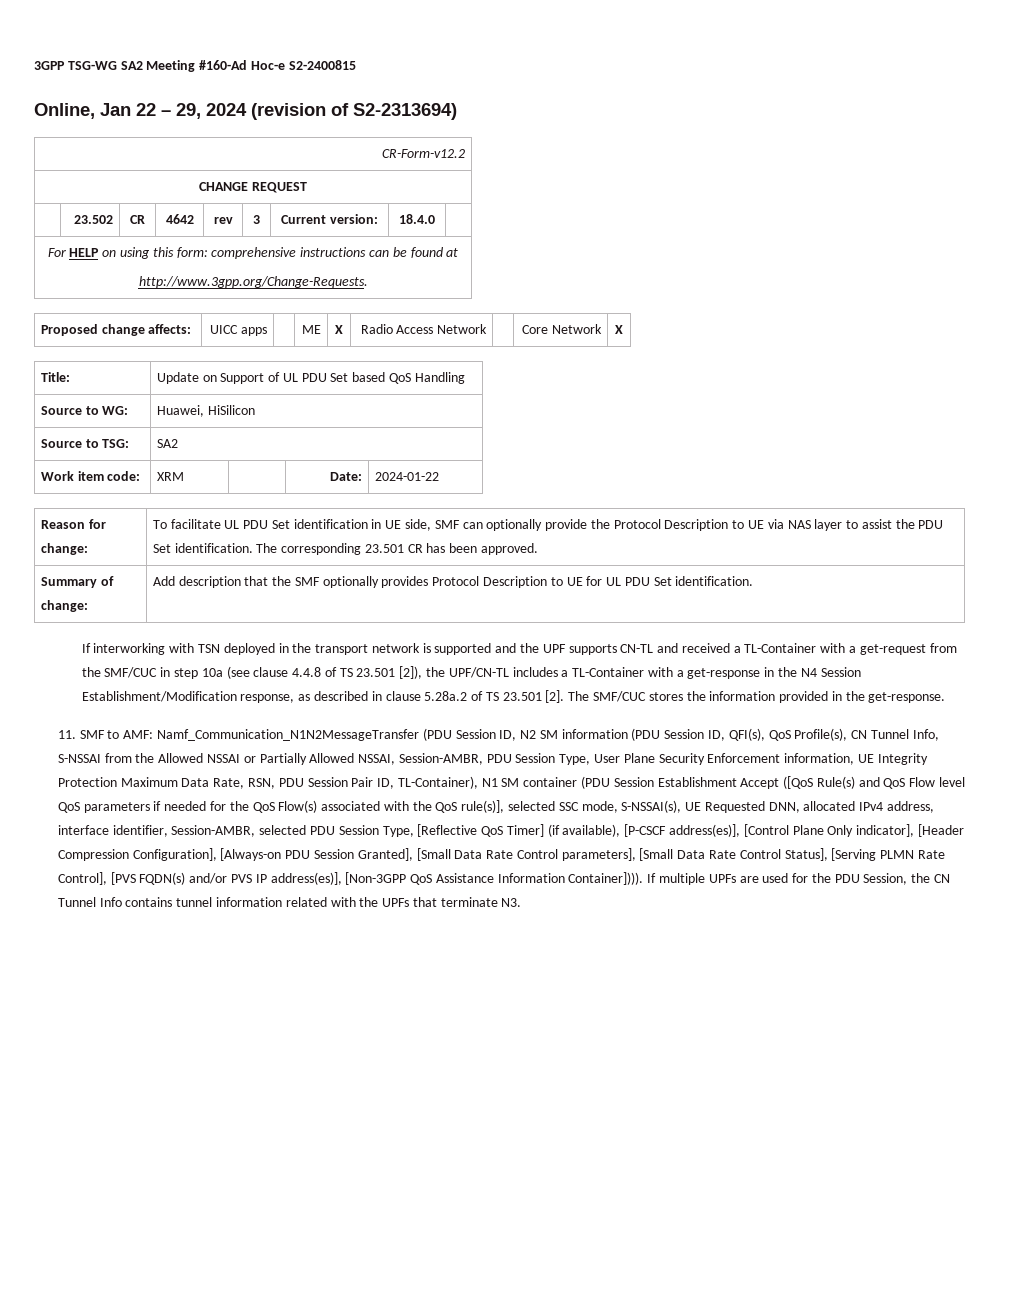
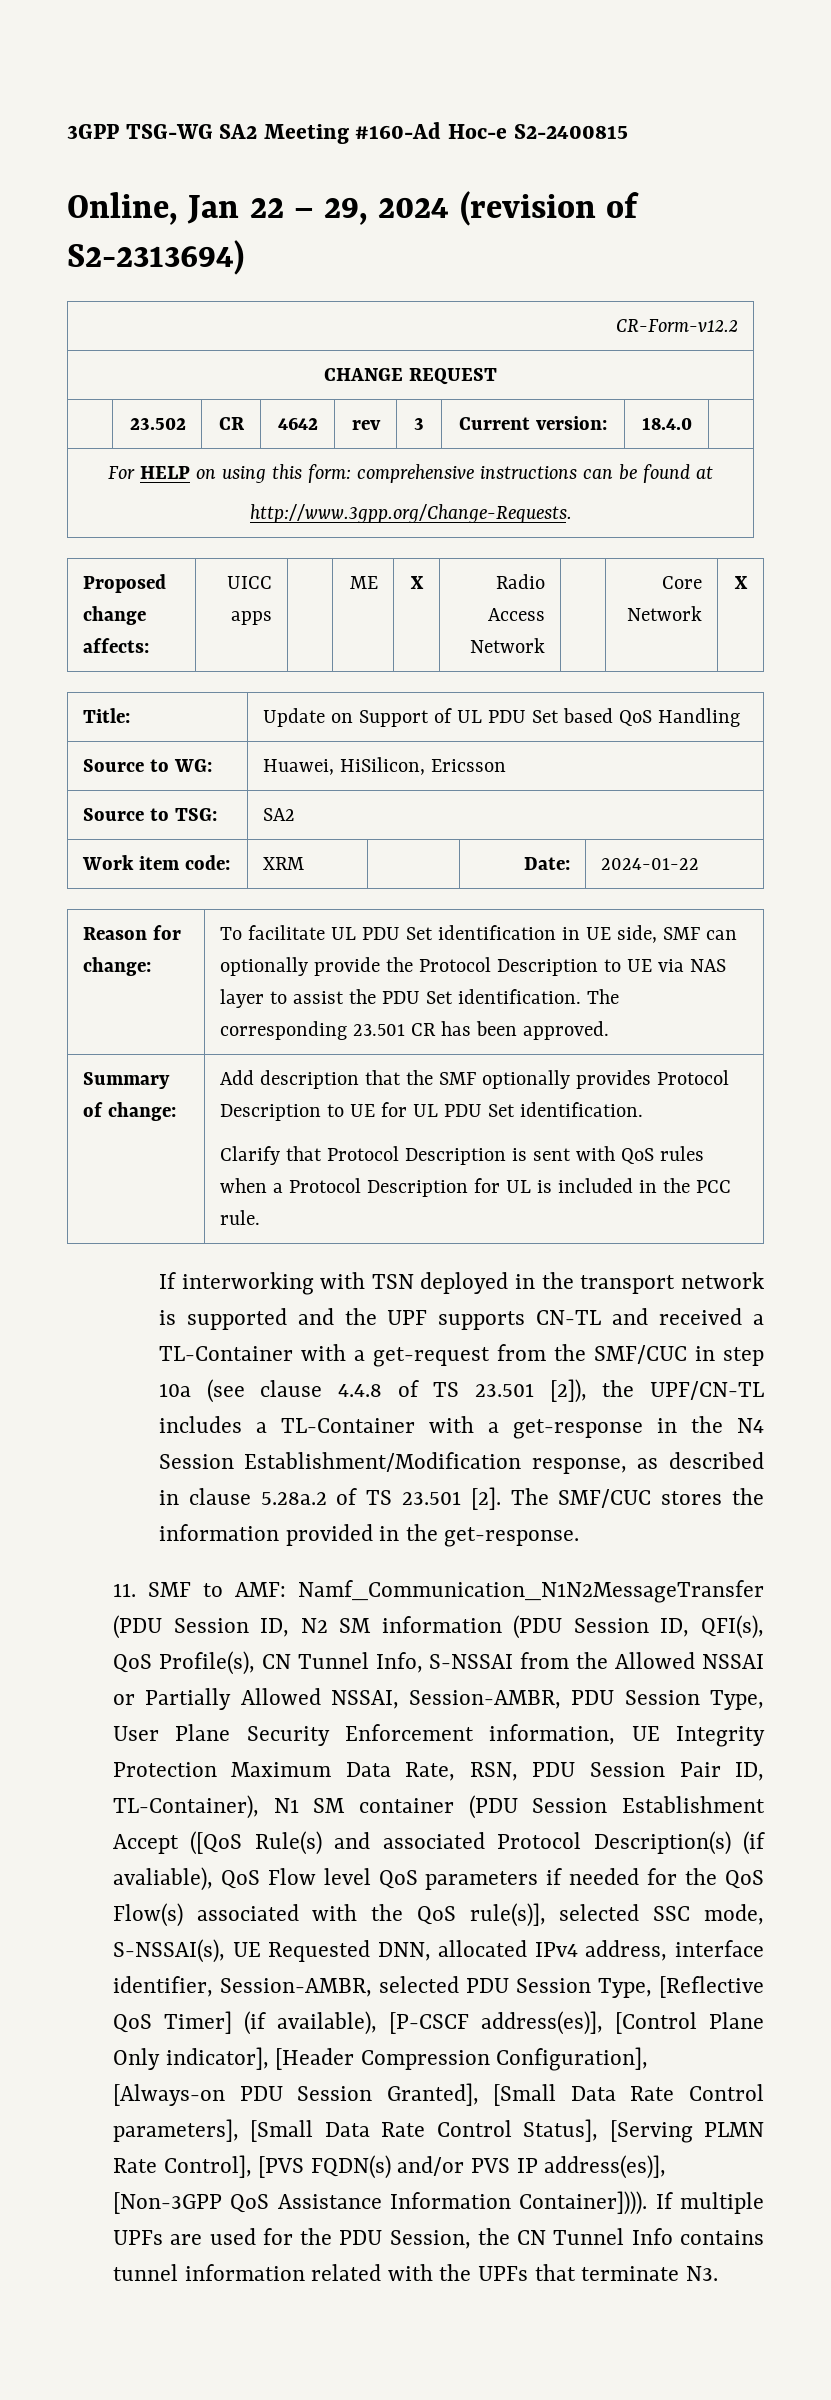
- Source to WG: | Huawei, HiSilicon
+ Source to WG: | Huawei, HiSilicon, Ericsson
  Summary of change: | Add description that the SMF optionally provides Protocol Description to UE for UL PDU Set identification.
+ Clarify that Protocol Description is sent with QoS rules when a Protocol Description for UL is included in the PCC rule.
- Namf_Communication_N1N2MessageTransfer (PDU Session ID, N2 SM information (PDU Session ID, QFI(s), QoS Profile(s), CN Tunnel Info, S-NSSAI from the Allowed NSSAI or Partially Allowed NSSAI, Session-AMBR, PDU Session Type, User Plane Security Enforcement information, UE Integrity Protection Maximum Data Rate, RSN, PDU Session Pair ID, TL-Container), N1 SM container (PDU Session Establishment Accept ([QoS Rule(s) and QoS Flow level QoS parameters if needed for the QoS Flow(s) associated with the QoS rule(s)], selected SSC mode, S-NSSAI(s), UE Requested DNN, allocated IPv4 address, interface identifier, Session-AMBR, selected PDU Session Type, [Reflective QoS Timer] (if available), [P-CSCF address(es)], [Control Plane Only indicator], [Header Compression Configuration], [Always-on PDU Session Granted], [Small Data Rate Control parameters], [Small Data Rate Control Status], [Serving PLMN Rate Control], [PVS FQDN(s) and/or PVS IP address(es)], [Non-3GPP QoS Assistance Information Container]))).
+ Namf_Communication_N1N2MessageTransfer (PDU Session ID, N2 SM information (PDU Session ID, QFI(s), QoS Profile(s), CN Tunnel Info, S-NSSAI from the Allowed NSSAI or Partially Allowed NSSAI, Session-AMBR, PDU Session Type, User Plane Security Enforcement information, UE Integrity Protection Maximum Data Rate, RSN, PDU Session Pair ID, TL-Container), N1 SM container (PDU Session Establishment Accept ([QoS Rule(s) and associated Protocol Description(s) (if avaliable), QoS Flow level QoS parameters if needed for the QoS Flow(s) associated with the QoS rule(s)], selected SSC mode, S-NSSAI(s), UE Requested DNN, allocated IPv4 address, interface identifier, Session-AMBR, selected PDU Session Type, [Reflective QoS Timer] (if available), [P-CSCF address(es)], [Control Plane Only indicator], [Header Compression Configuration], [Always-on PDU Session Granted], [Small Data Rate Control parameters], [Small Data Rate Control Status], [Serving PLMN Rate Control], [PVS FQDN(s) and/or PVS IP address(es)], [Non-3GPP QoS Assistance Information Container]))).

